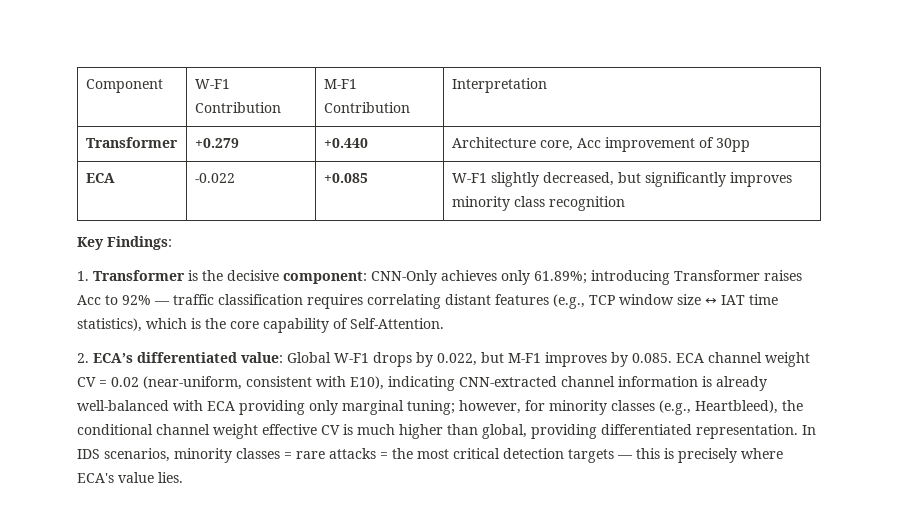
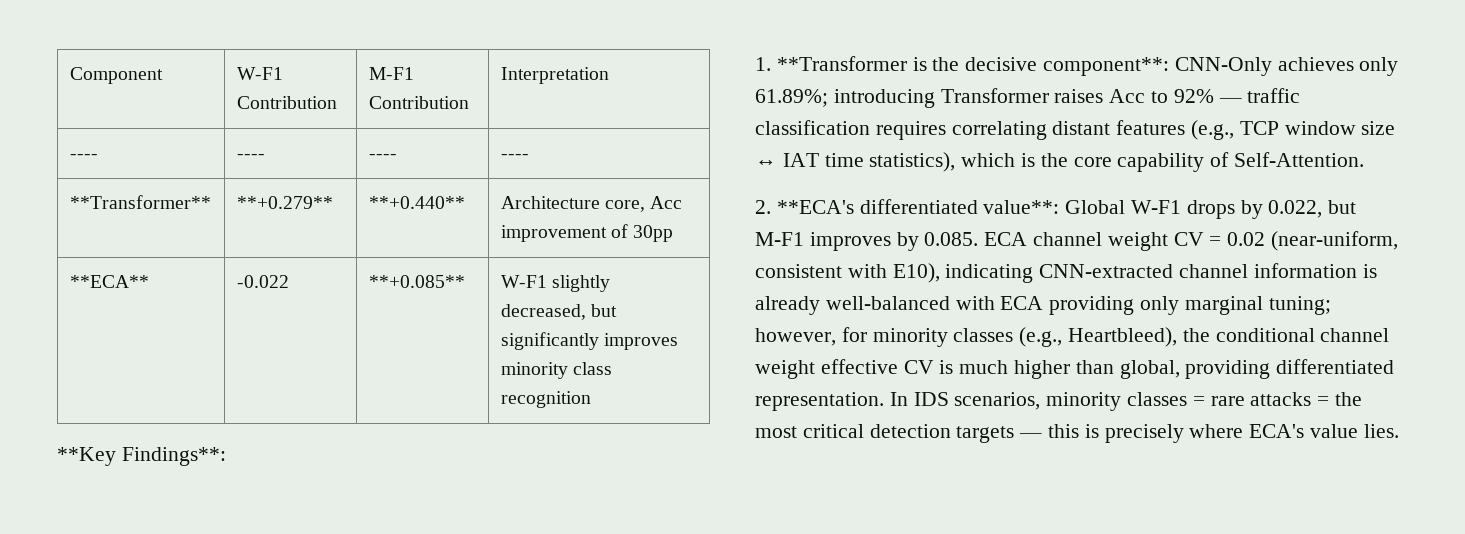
- Transformer | +0.279 | +0.440 | Architecture core, Acc improvement of 30pp
+ ---- | ---- | ---- | ----
+ **Transformer** | **+0.279** | **+0.440** | Architecture core, Acc improvement of 30pp
- ECA | -0.022 | +0.085 | W-F1 slightly decreased, but significantly improves minority class recognition
+ **ECA** | -0.022 | **+0.085** | W-F1 slightly decreased, but significantly improves minority class recognition
- Key Findings:
+ **Key Findings**:
- 1. Transformer is the decisive component: CNN-Only achieves only 61.89%; introducing Transformer raises Acc to 92% — traffic classification requires correlating distant features (e.g., TCP window size ↔ IAT time statistics), which is the core capability of Self-Attention.
+ 1. **Transformer is the decisive component**: CNN-Only achieves only 61.89%; introducing Transformer raises Acc to 92% — traffic classification requires correlating distant features (e.g., TCP window size ↔ IAT time statistics), which is the core capability of Self-Attention.
- 2. ECA’s differentiated value: Global W-F1 drops by 0.022, but M-F1 improves by 0.085. ECA channel weight CV = 0.02 (near-uniform, consistent with E10), indicating CNN-extracted channel information is already well-balanced with ECA providing only marginal tuning; however, for minority classes (e.g., Heartbleed), the conditional channel weight effective CV is much higher than global, providing differentiated representation.
+ 2. **ECA's differentiated value**: Global W-F1 drops by 0.022, but M-F1 improves by 0.085. ECA channel weight CV = 0.02 (near-uniform, consistent with E10), indicating CNN-extracted channel information is already well-balanced with ECA providing only marginal tuning; however, for minority classes (e.g., Heartbleed), the conditional channel weight effective CV is much higher than global, providing differentiated representation.

